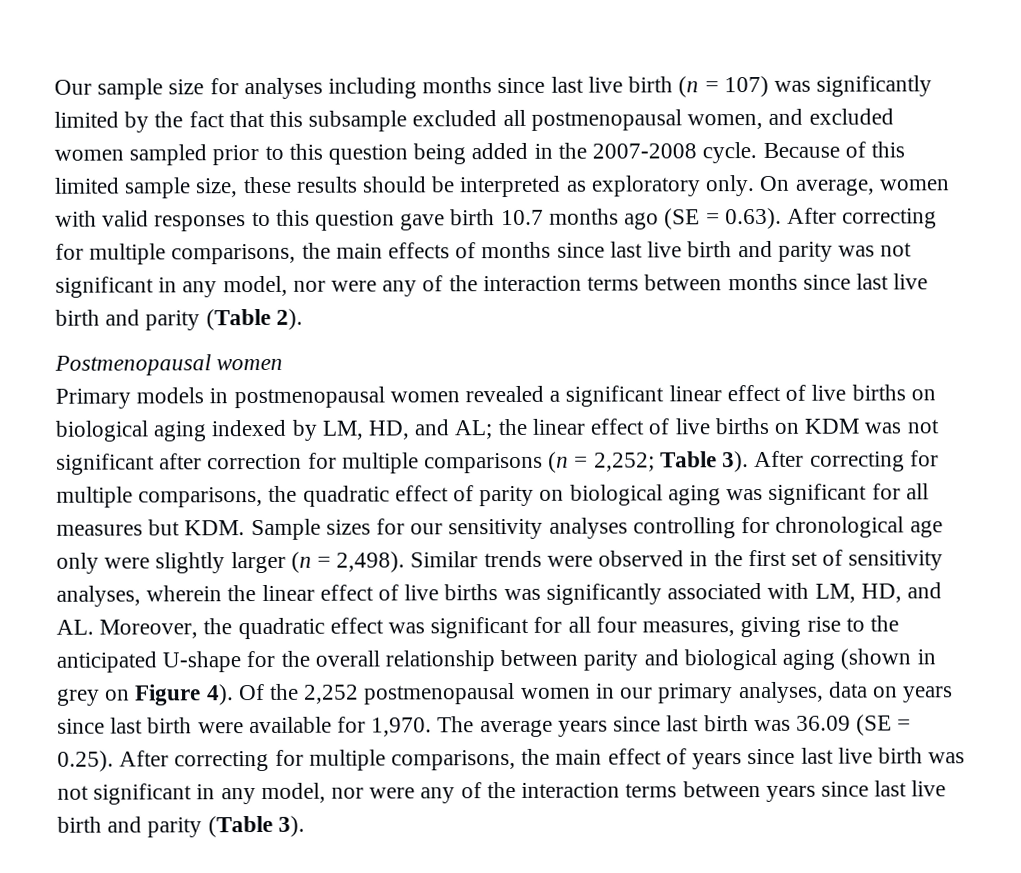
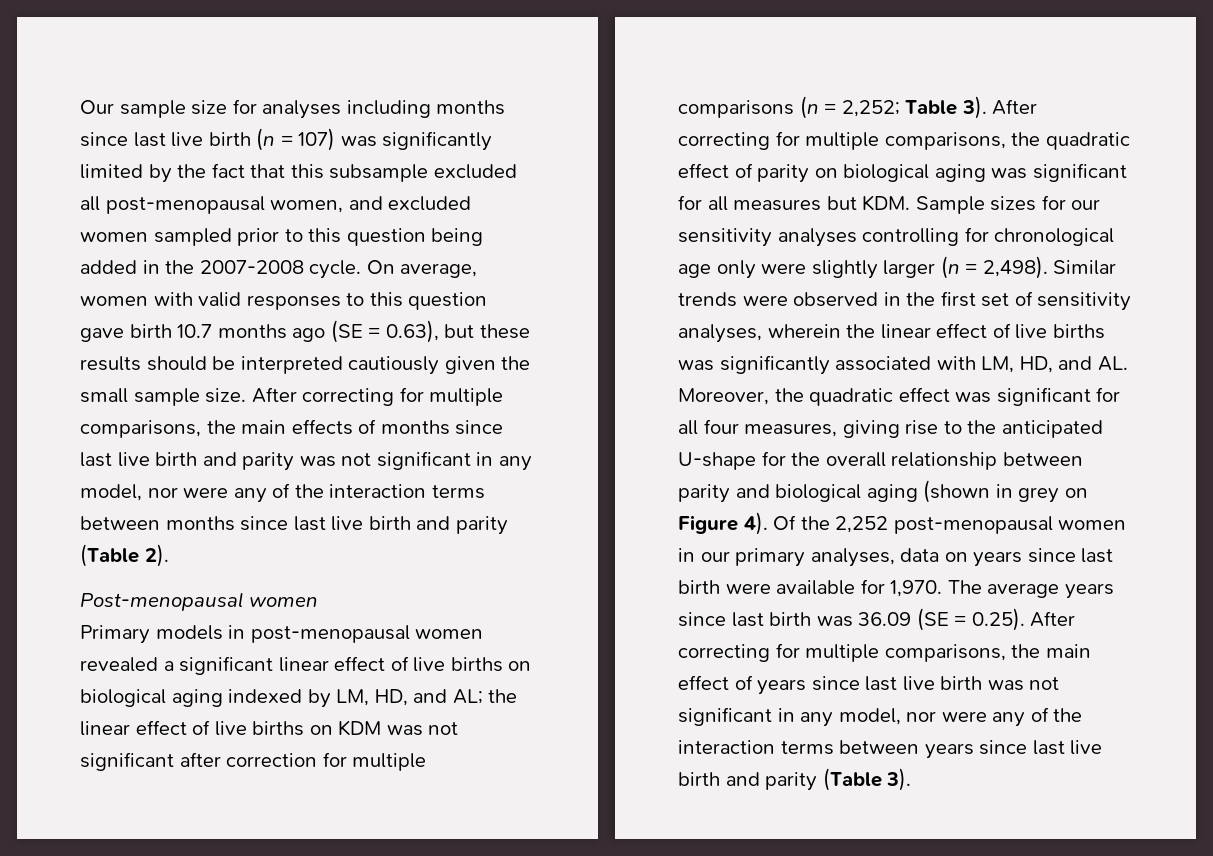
- Our sample size for analyses including months since last live birth (n = 107) was significantly limited by the fact that this subsample excluded all postmenopausal women, and excluded women sampled prior to this question being added in the 2007-2008 cycle.
+ Our sample size for analyses including months since last live birth (n = 107) was significantly limited by the fact that this subsample excluded all post-menopausal women, and excluded women sampled prior to this question being added in the 2007-2008 cycle.
- Because of this limited sample size, these results should be interpreted as exploratory only.
- On average, women with valid responses to this question gave birth 10.7 months ago (SE = 0.63). After correcting for multiple comparisons, the main effects of months since last live birth and parity was not significant in any model, nor were any of the interaction terms between months since last live birth and parity (Table 2).
+ On average, women with valid responses to this question gave birth 10.7 months ago (SE = 0.63), but these results should be interpreted cautiously given the small sample size. After correcting for multiple comparisons, the main effects of months since last live birth and parity was not significant in any model, nor were any of the interaction terms between months since last live birth and parity (Table 2).
- Postmenopausal women
+ Post-menopausal women
- Primary models in postmenopausal women revealed a significant linear effect of live births on biological aging indexed by LM, HD, and AL; the linear effect of live births on KDM was not significant after correction for multiple comparisons (n = 2,252; Table 3).
+ Primary models in post-menopausal women revealed a significant linear effect of live births on biological aging indexed by LM, HD, and AL; the linear effect of live births on KDM was not significant after correction for multiple comparisons (n = 2,252; Table 3).
- Of the 2,252 postmenopausal women in our primary analyses, data on years since last birth were available for 1,970.
+ Of the 2,252 post-menopausal women in our primary analyses, data on years since last birth were available for 1,970.

